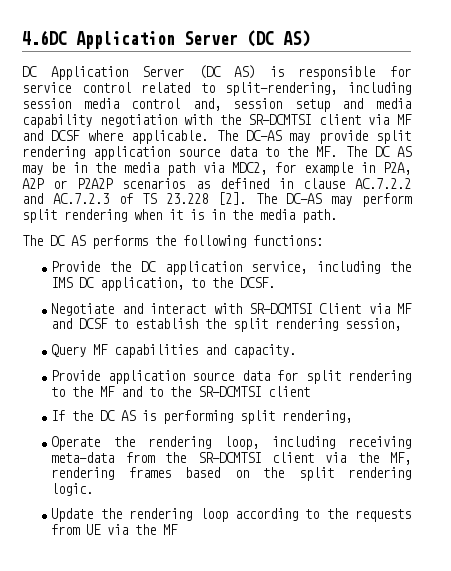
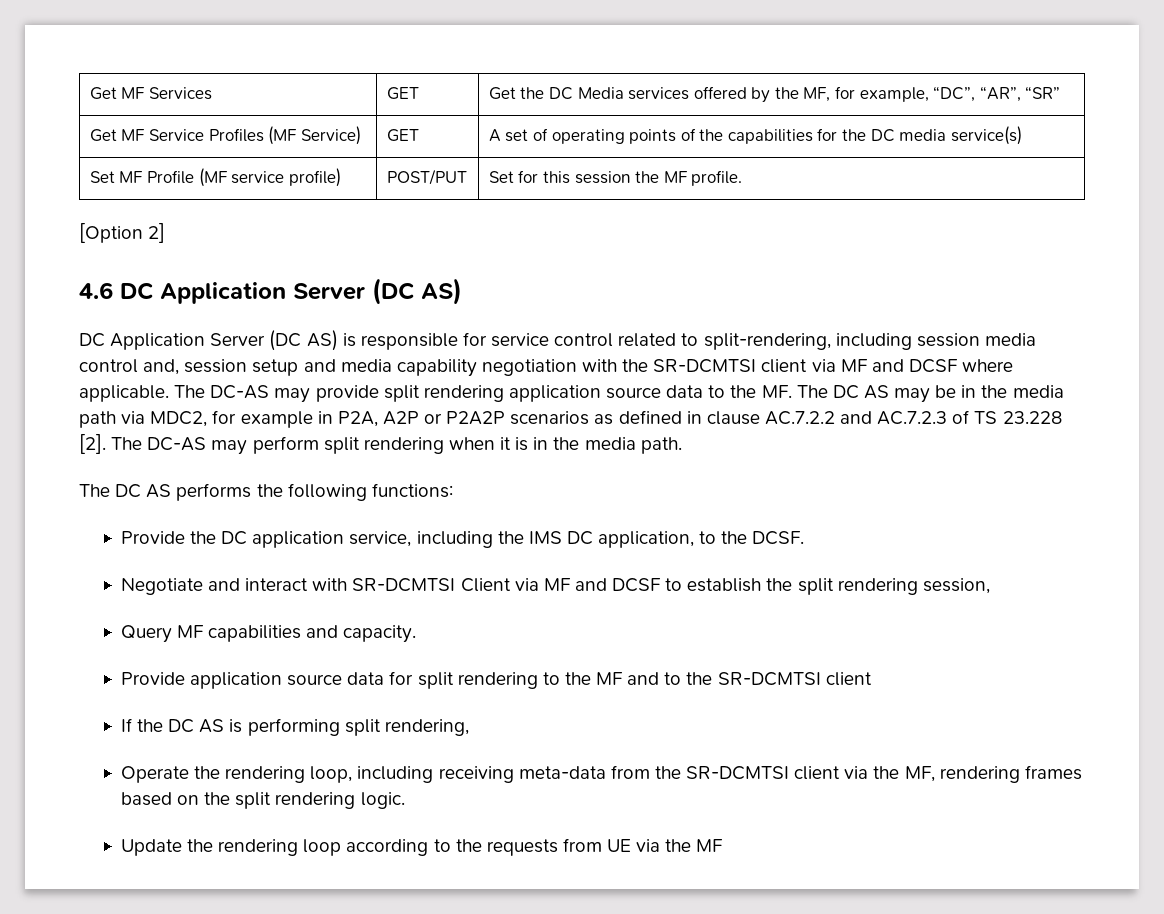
- 4.6DC Application Server (DC AS)
+ Get MF Services | GET | Get the DC Media services offered by the MF, for example, “DC”, “AR”, “SR”
+ Get MF Service Profiles (MF Service) | GET | A set of operating points of the capabilities for the DC media service(s)
+ Set MF Profile (MF service profile) | POST/PUT | Set for this session the MF profile.
+ [Option 2]
+ 4.6 DC Application Server (DC AS)

